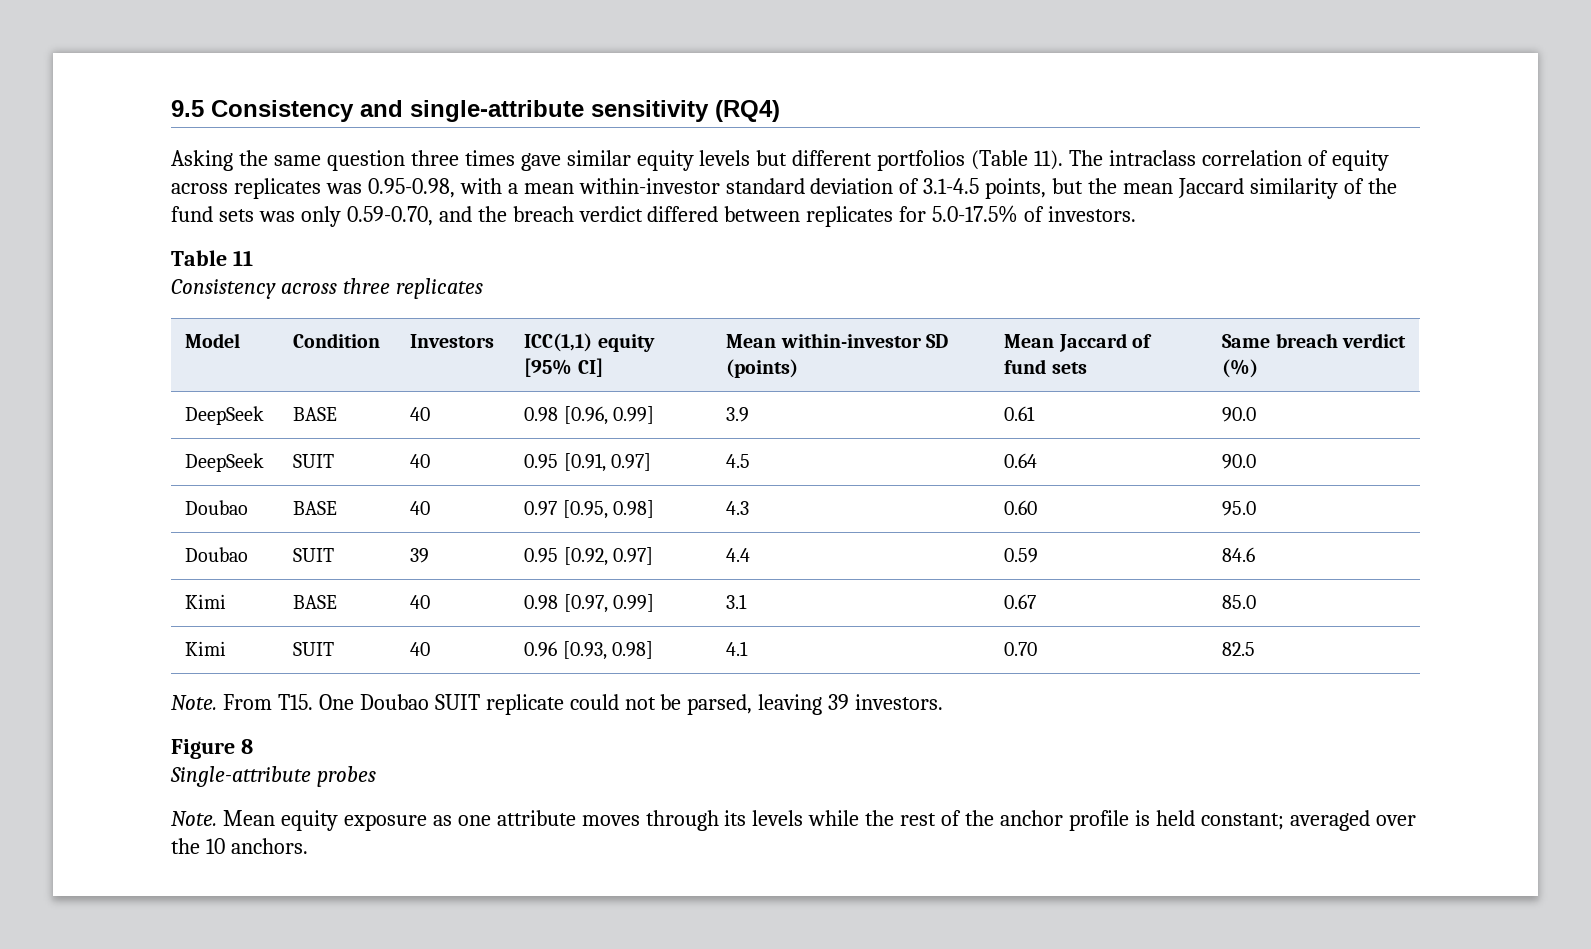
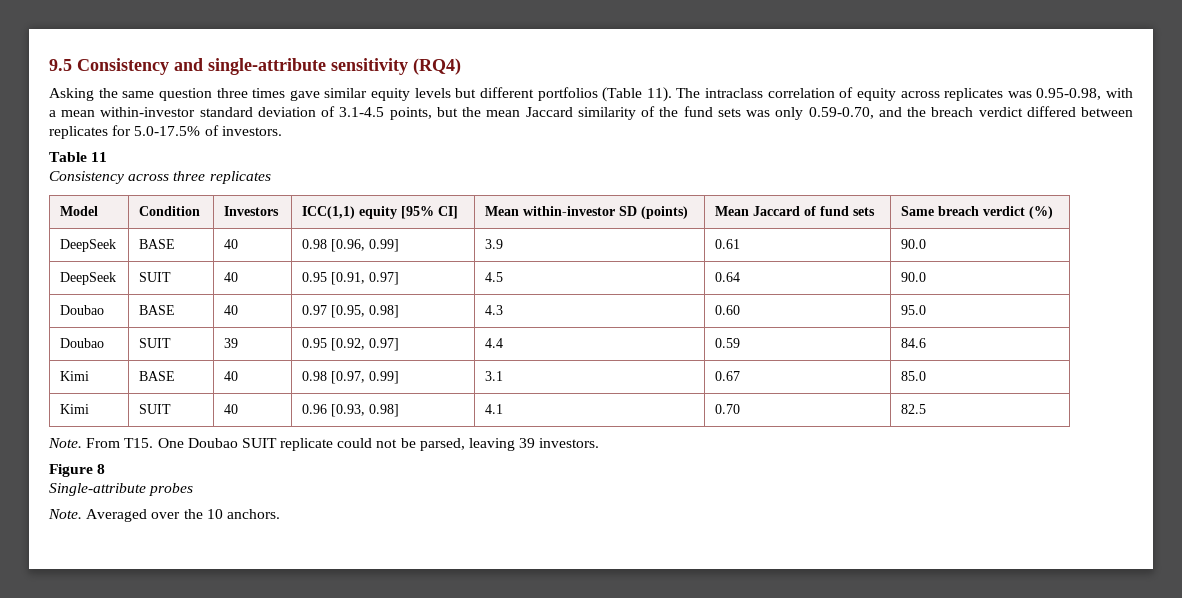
- Mean equity exposure as one attribute moves through its levels while the rest of the anchor profile is held constant; averaged over the 10 anchors.
+ Averaged over the 10 anchors.

